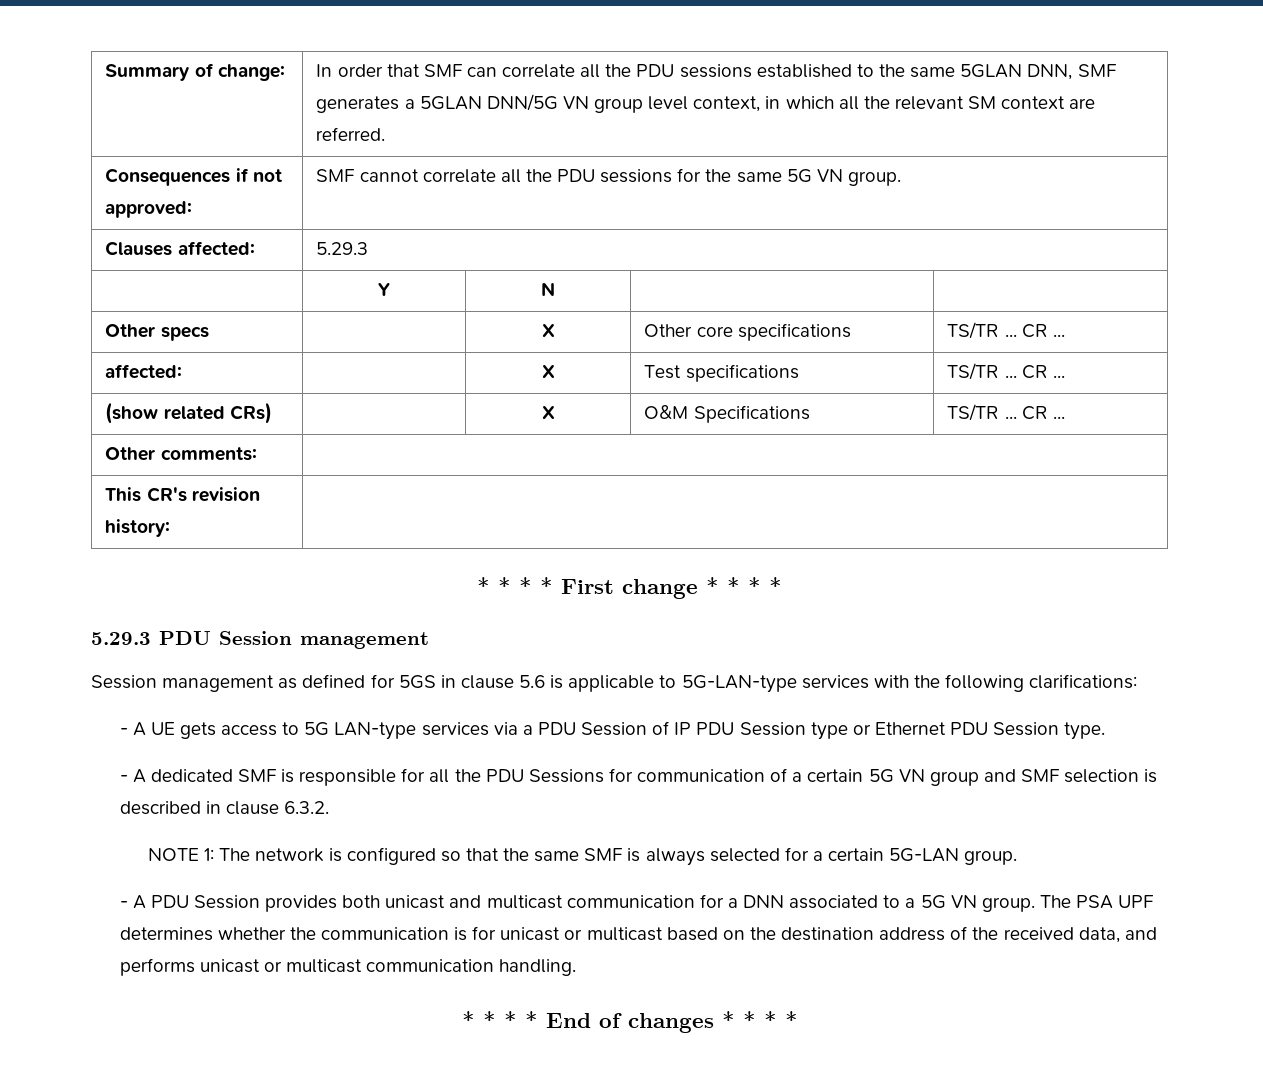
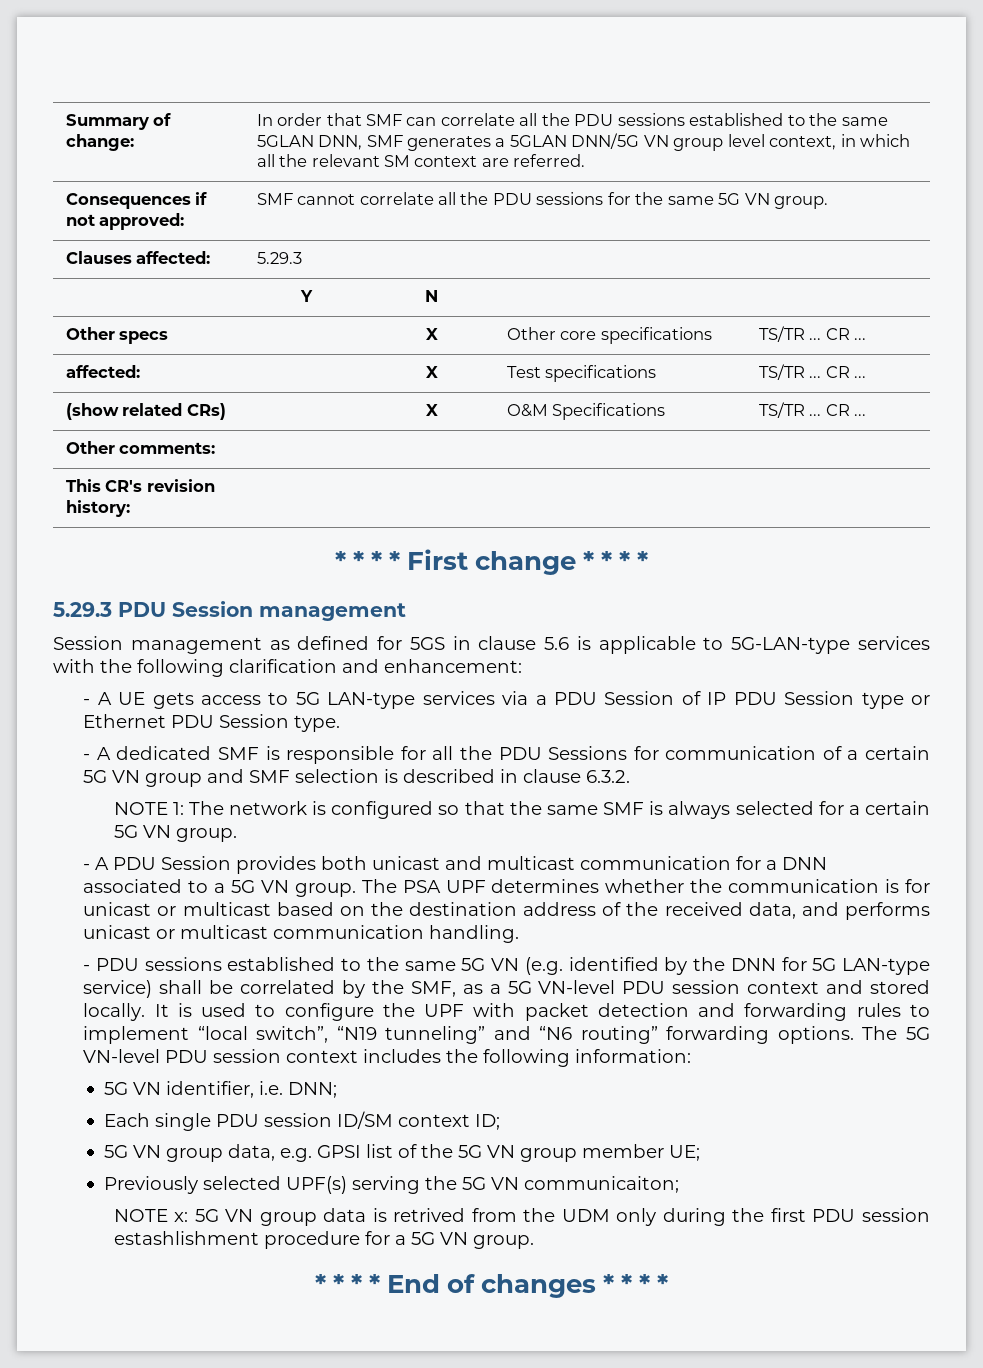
- Session management as defined for 5GS in clause 5.6 is applicable to 5G-LAN-type services with the following clarifications:
+ Session management as defined for 5GS in clause 5.6 is applicable to 5G-LAN-type services with the following clarification and enhancement:
- NOTE 1: The network is configured so that the same SMF is always selected for a certain 5G-LAN group.
+ NOTE 1: The network is configured so that the same SMF is always selected for a certain 5G VN group.
+ - PDU sessions established to the same 5G VN (e.g. identified by the DNN for 5G LAN-type service) shall be correlated by the SMF, as a 5G VN-level PDU session context and stored locally. It is used to configure the UPF with packet detection and forwarding rules to implement “local switch”, “N19 tunneling” and “N6 routing” forwarding options. The 5G VN-level PDU session context includes the following information:
+ 5G VN identifier, i.e. DNN;
+ Each single PDU session ID/SM context ID;
+ 5G VN group data, e.g. GPSI list of the 5G VN group member UE;
+ Previously selected UPF(s) serving the 5G VN communicaiton;
+ NOTE x: 5G VN group data is retrived from the UDM only during the first PDU session estashlishment procedure for a 5G VN group.

